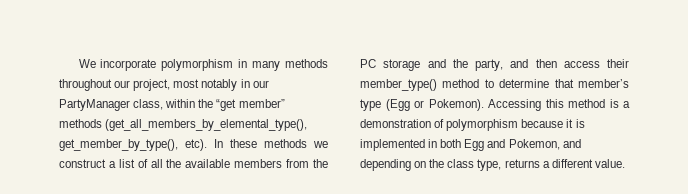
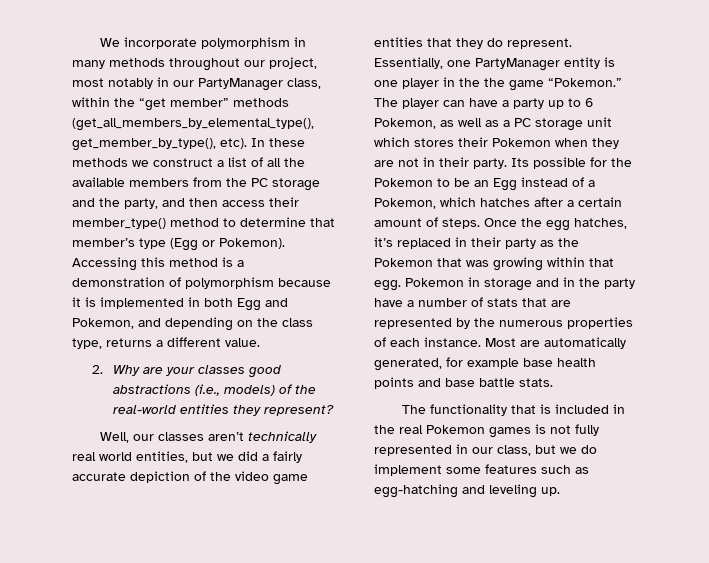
+ 2. Why are your classes good abstractions (i.e., models) of the real-world entities they represent?
+ Well, our classes aren’t technically real world entities, but we did a fairly accurate depiction of the video game entities that they do represent. Essentially, one PartyManager entity is one player in the the game “Pokemon.” The player can have a party up to 6 Pokemon, as well as a PC storage unit which stores their Pokemon when they are not in their party. Its possible for the Pokemon to be an Egg instead of a Pokemon, which hatches after a certain amount of steps. Once the egg hatches, it’s replaced in their party as the Pokemon that was growing within that egg. Pokemon in storage and in the party have a number of stats that are represented by the numerous properties of each instance. Most are automatically generated, for example base health points and base battle stats.
+ The functionality that is included in the real Pokemon games is not fully represented in our class, but we do implement some features such as egg-hatching and leveling up.

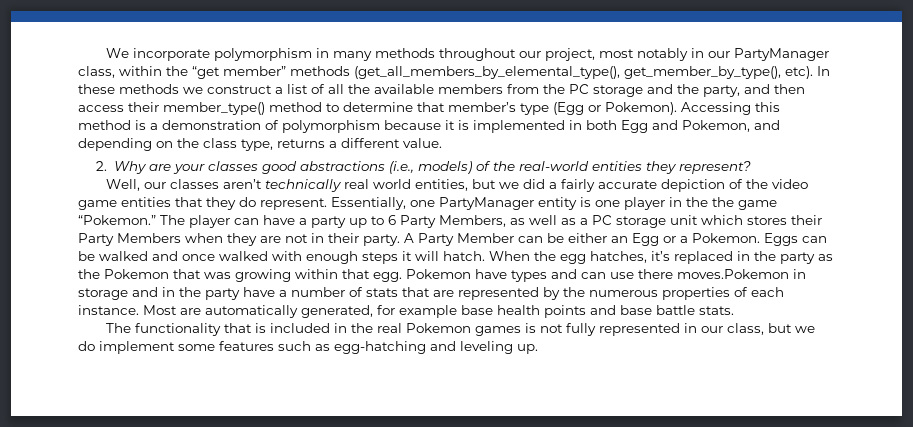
- The player can have a party up to 6 Pokemon, as well as a PC storage unit which stores their Pokemon when they are not in their party.
+ The player can have a party up to 6 Party Members, as well as a PC storage unit which stores their Party Members when they are not in their party.
- Its possible for the Pokemon to be an Egg instead of a Pokemon, which hatches after a certain amount of steps. Once the egg hatches, it’s replaced in their party as the Pokemon that was growing within that egg.
+ A Party Member can be either an Egg or a Pokemon. Eggs can be walked and once walked with enough steps it will hatch. When the egg hatches, it’s replaced in the party as the Pokemon that was growing within that egg.
- Pokemon in storage and in the party have a number of stats that are represented by the numerous properties of each instance.
+ Pokemon have types and can use there moves.Pokemon in storage and in the party have a number of stats that are represented by the numerous properties of each instance.

